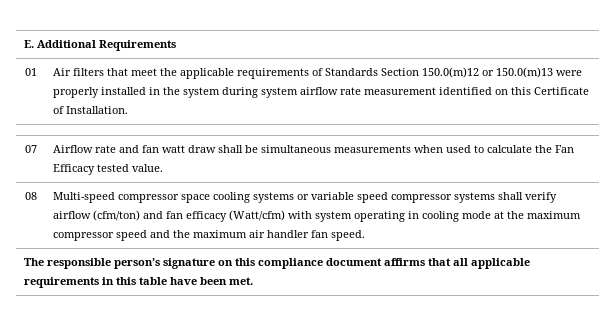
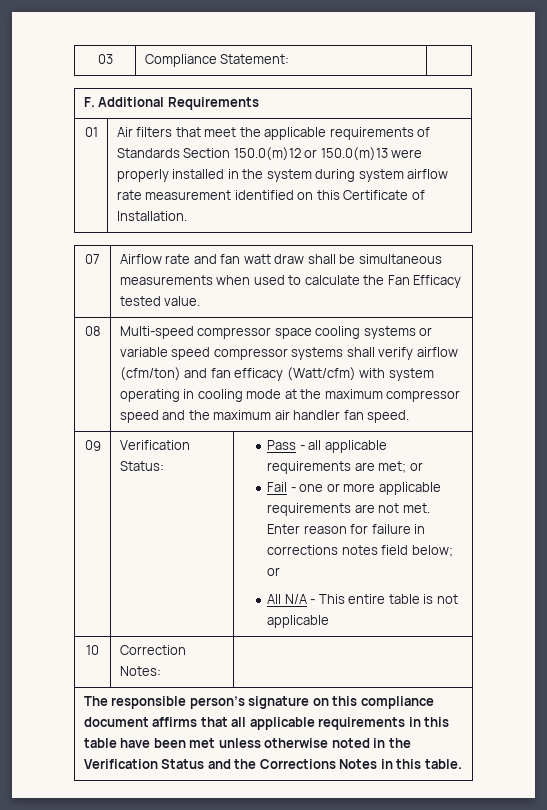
- E. Additional Requirements
+ 03 | Compliance Statement: |
+ F. Additional Requirements
+ 09 | Verification Status: | Pass - all applicable requirements are met; or
+ Fail - one or more applicable requirements are not met. Enter reason for failure in corrections notes field below; or
+ All N/A - This entire table is not applicable
+ 10 | Correction Notes: |
- The responsible person’s signature on this compliance document affirms that all applicable requirements in this table have been met.
+ The responsible person’s signature on this compliance document affirms that all applicable requirements in this table have been met unless otherwise noted in the Verification Status and the Corrections Notes in this table.

